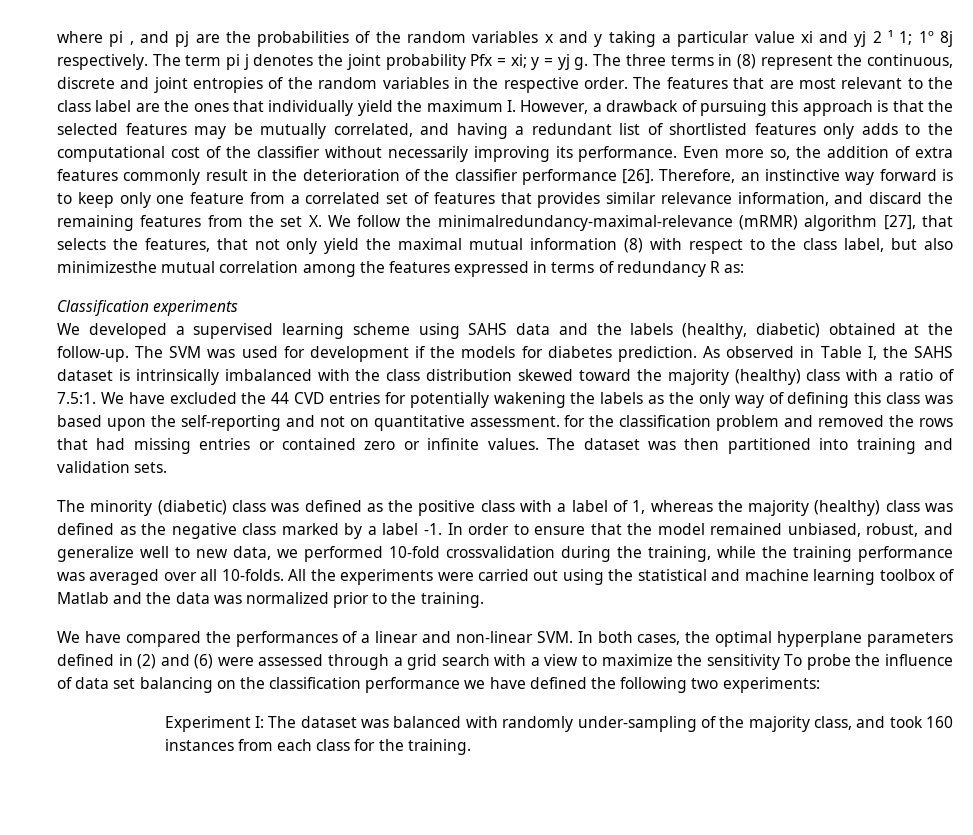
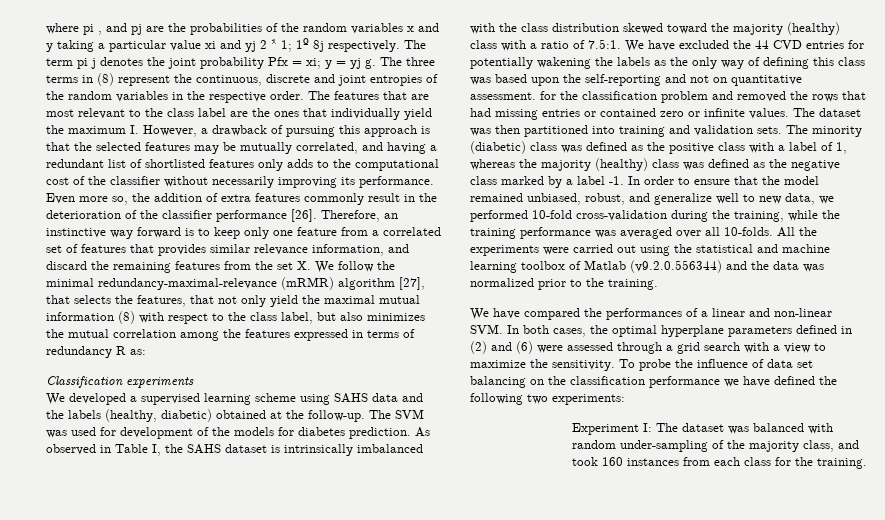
- Therefore, an instinctive way forward is to keep only one feature from a correlated set of features that provides similar relevance information, and discard the remaining features from the set X. We follow the minimalredundancy-maximal-relevance (mRMR) algorithm [27], that selects the features, that not only yield the maximal mutual information (8) with respect to the class label, but also minimizesthe mutual correlation among the features expressed in terms of redundancy R as:
+ Therefore, an instinctive way forward is to keep only one feature from a correlated set of features that provides similar relevance information, and discard the remaining features from the set X. We follow the minimal redundancy-maximal-relevance (mRMR) algorithm [27], that selects the features, that not only yield the maximal mutual information (8) with respect to the class label, but also minimizes the mutual correlation among the features expressed in terms of redundancy R as:
- The SVM was used for development if the models for diabetes prediction.
+ The SVM was used for development of the models for diabetes prediction.
- The dataset was then partitioned into training and validation sets.
- The minority (diabetic) class was defined as the positive class with a label of 1, whereas the majority (healthy) class was defined as the negative class marked by a label -1.
+ The dataset was then partitioned into training and validation sets. The minority (diabetic) class was defined as the positive class with a label of 1, whereas the majority (healthy) class was defined as the negative class marked by a label -1.
- In order to ensure that the model remained unbiased, robust, and generalize well to new data, we performed 10-fold crossvalidation during the training, while the training performance was averaged over all 10-folds.
+ In order to ensure that the model remained unbiased, robust, and generalize well to new data, we performed 10-fold cross-validation during the training, while the training performance was averaged over all 10-folds.
- All the experiments were carried out using the statistical and machine learning toolbox of Matlab and the data was normalized prior to the training.
+ All the experiments were carried out using the statistical and machine learning toolbox of Matlab (v9.2.0.556344) and the data was normalized prior to the training.
- We have compared the performances of a linear and non-linear SVM. In both cases, the optimal hyperplane parameters defined in (2) and (6) were assessed through a grid search with a view to maximize the sensitivity To probe the influence of data set balancing on the classification performance we have defined the following two experiments:
+ We have compared the performances of a linear and non-linear SVM. In both cases, the optimal hyperplane parameters defined in (2) and (6) were assessed through a grid search with a view to maximize the sensitivity. To probe the influence of data set balancing on the classification performance we have defined the following two experiments:
- Experiment I: The dataset was balanced with randomly under-sampling of the majority class, and took 160 instances from each class for the training.
+ Experiment I: The dataset was balanced with random under-sampling of the majority class, and took 160 instances from each class for the training.

